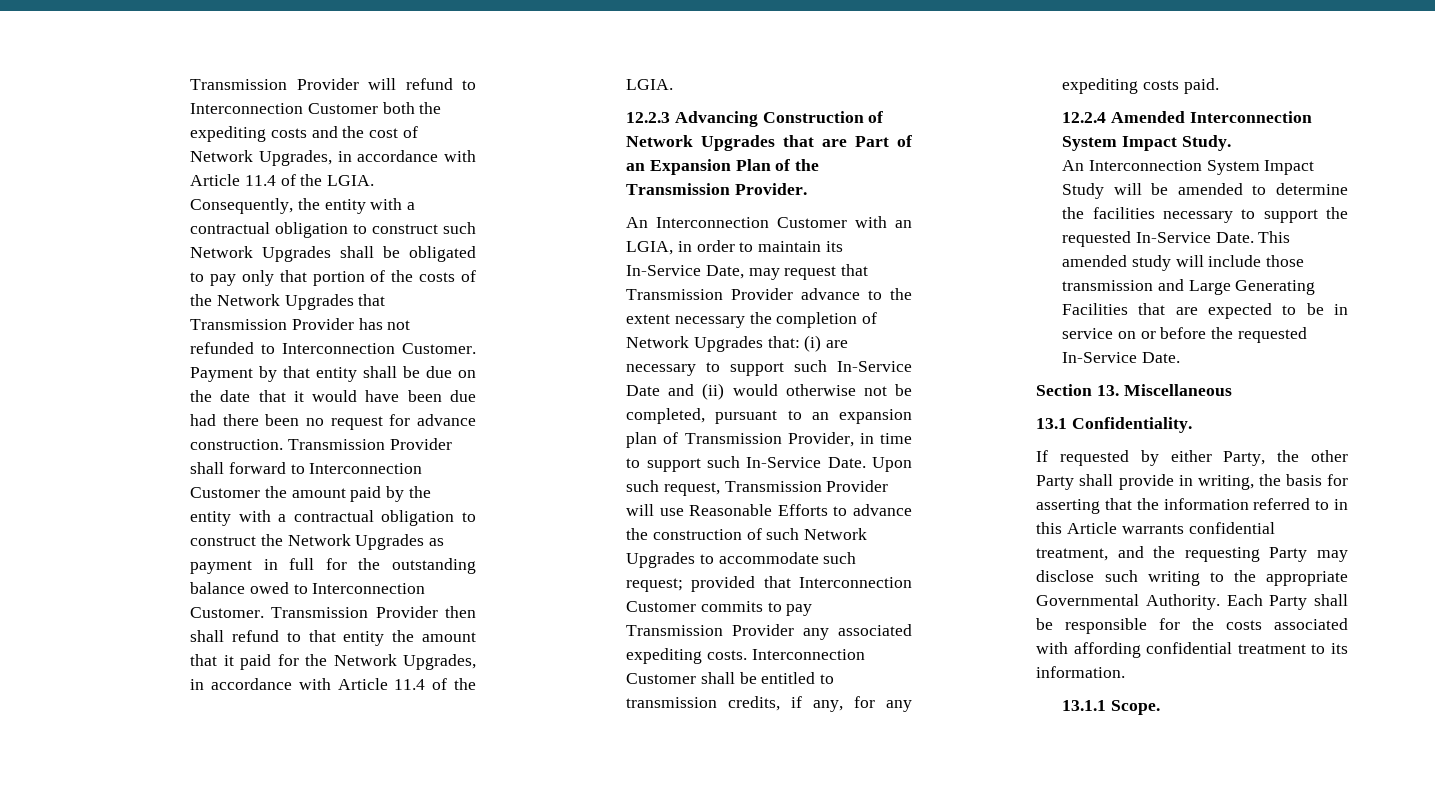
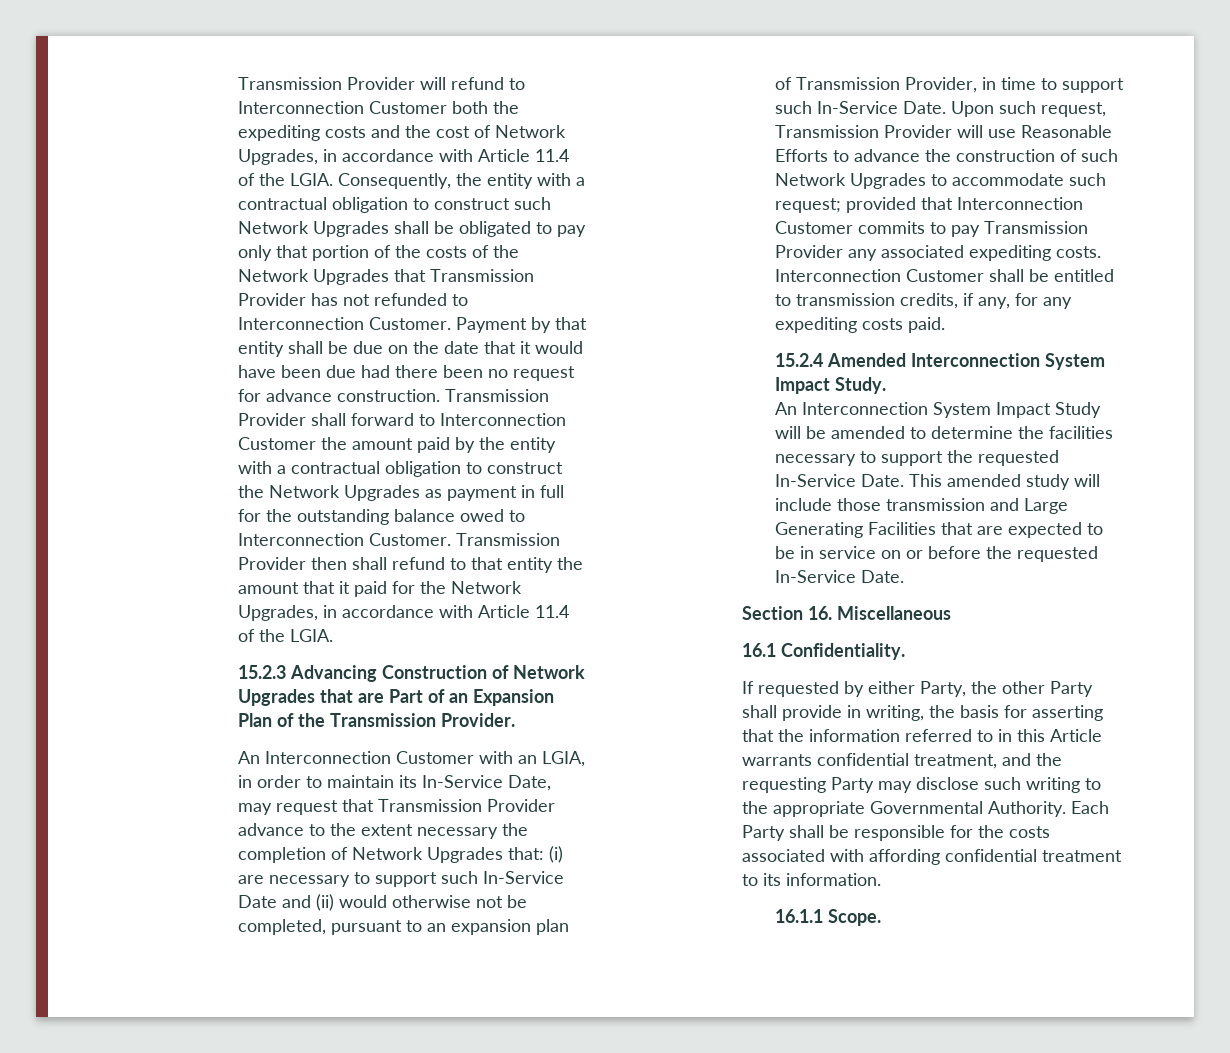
- 12.2.3 Advancing Construction of Network Upgrades that are Part of an Expansion Plan of the Transmission Provider.
+ 15.2.3 Advancing Construction of Network Upgrades that are Part of an Expansion Plan of the Transmission Provider.
- 12.2.4 Amended Interconnection System Impact Study.
+ 15.2.4 Amended Interconnection System Impact Study.
- Section 13. Miscellaneous
+ Section 16. Miscellaneous
- 13.1 Confidentiality.
+ 16.1 Confidentiality.
- 13.1.1 Scope.
+ 16.1.1 Scope.

